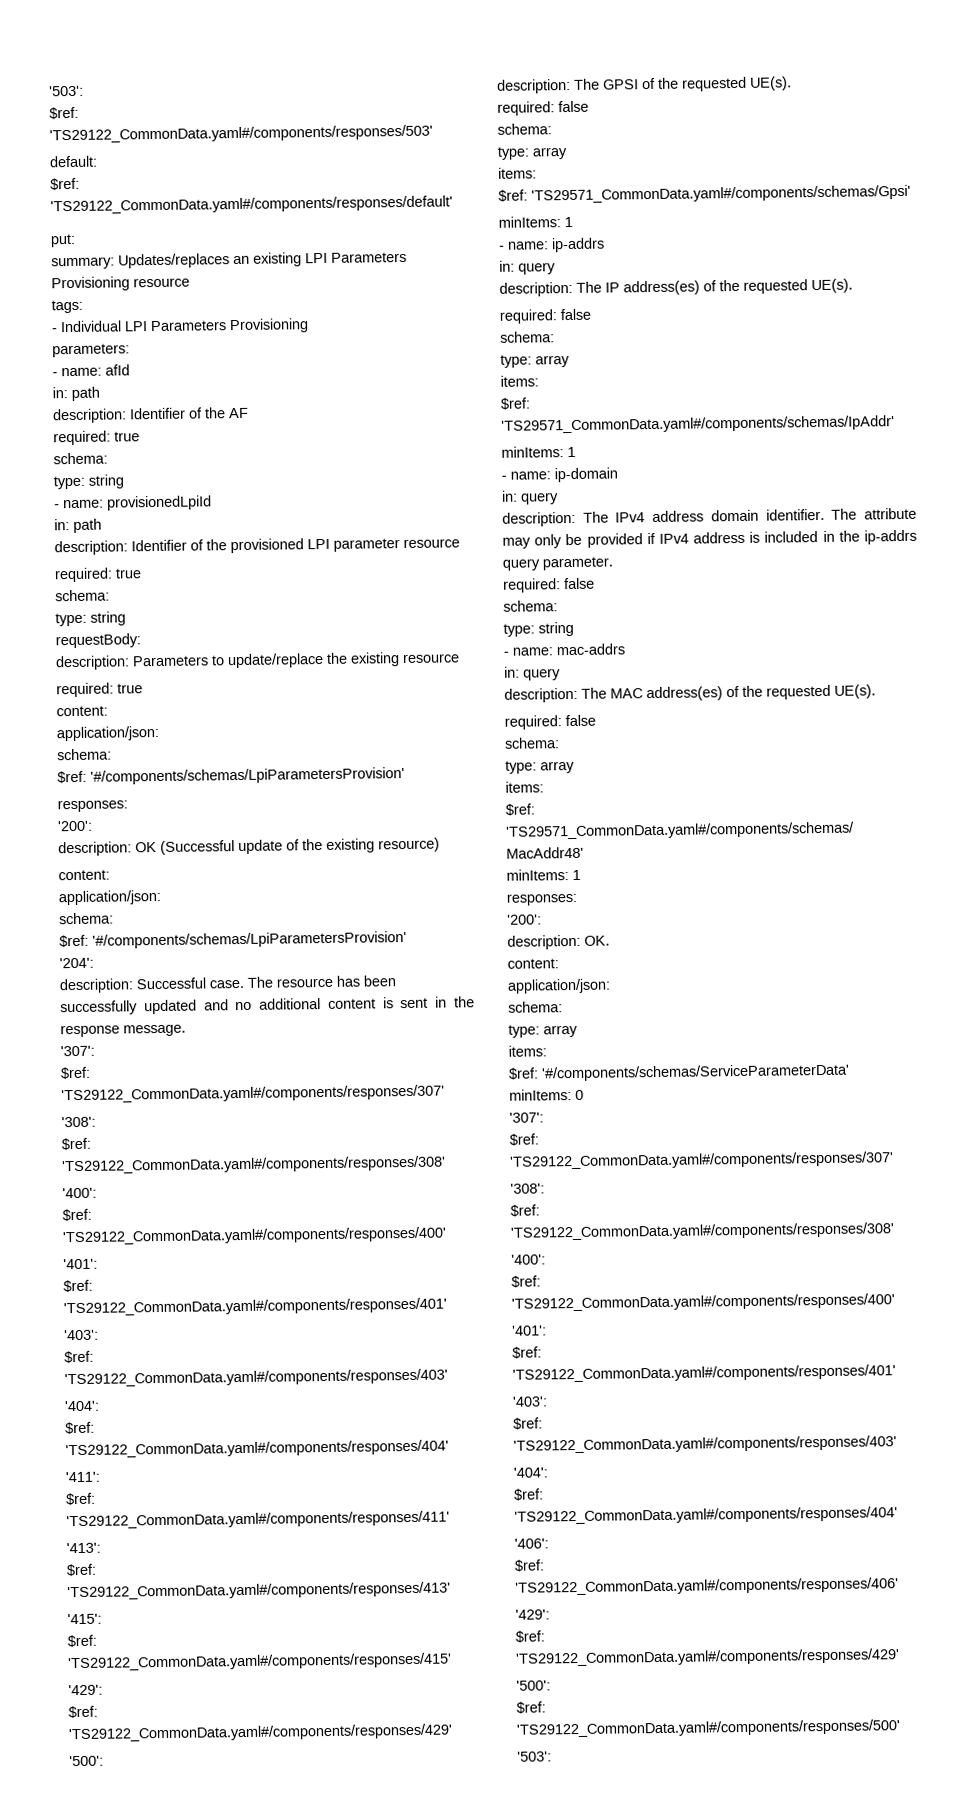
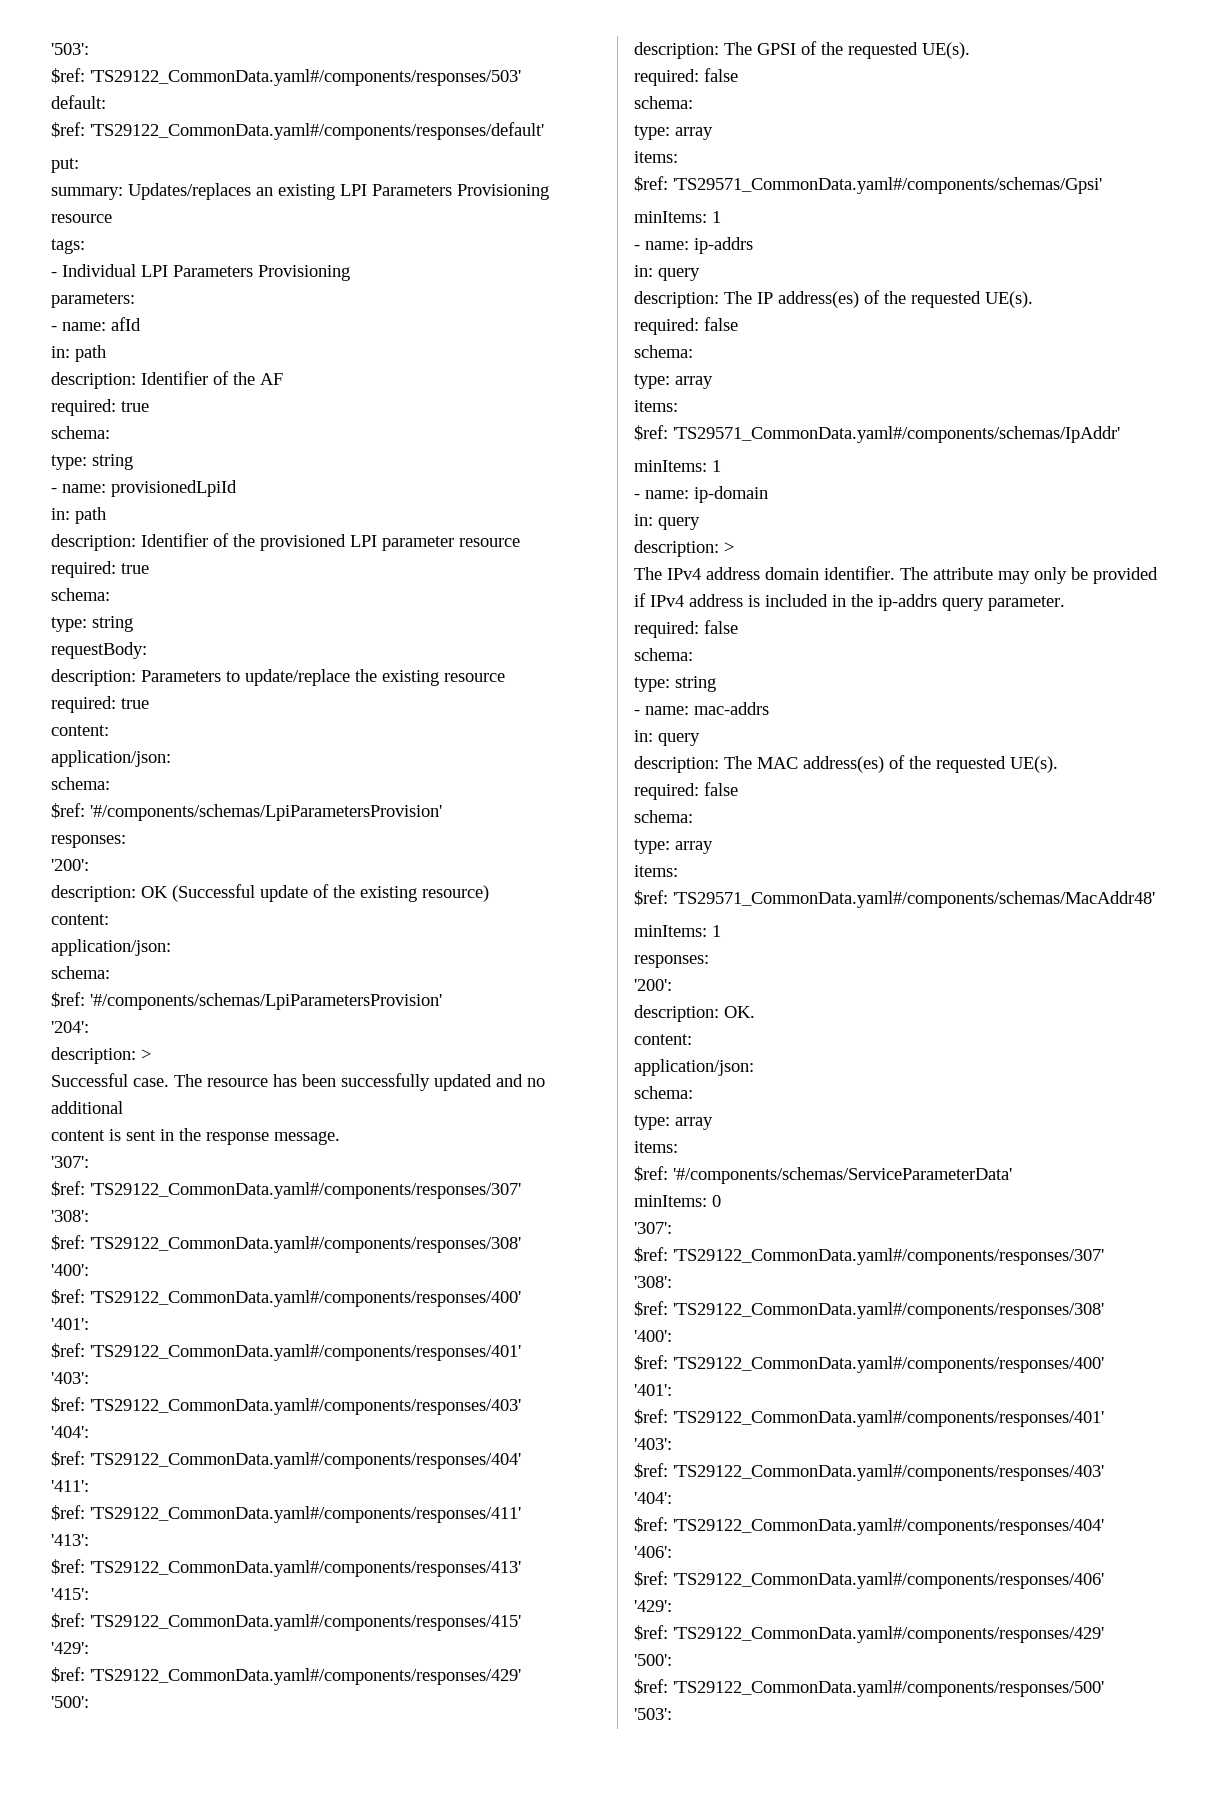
  '204':
- description: Successful case.
+ description: >
+ Successful case.
- The resource has been successfully updated and no additional content is sent in the response message.
+ The resource has been successfully updated and no additional
+ content is sent in the response message.
  - name: ip-domain
  in: query
- description: The IPv4 address domain identifier.
+ description: >
+ The IPv4 address domain identifier.
- The attribute may only be provided if IPv4 address is included in the ip-addrs query parameter.
+ The attribute may only be provided
+ if IPv4 address is included in the ip-addrs query parameter.

